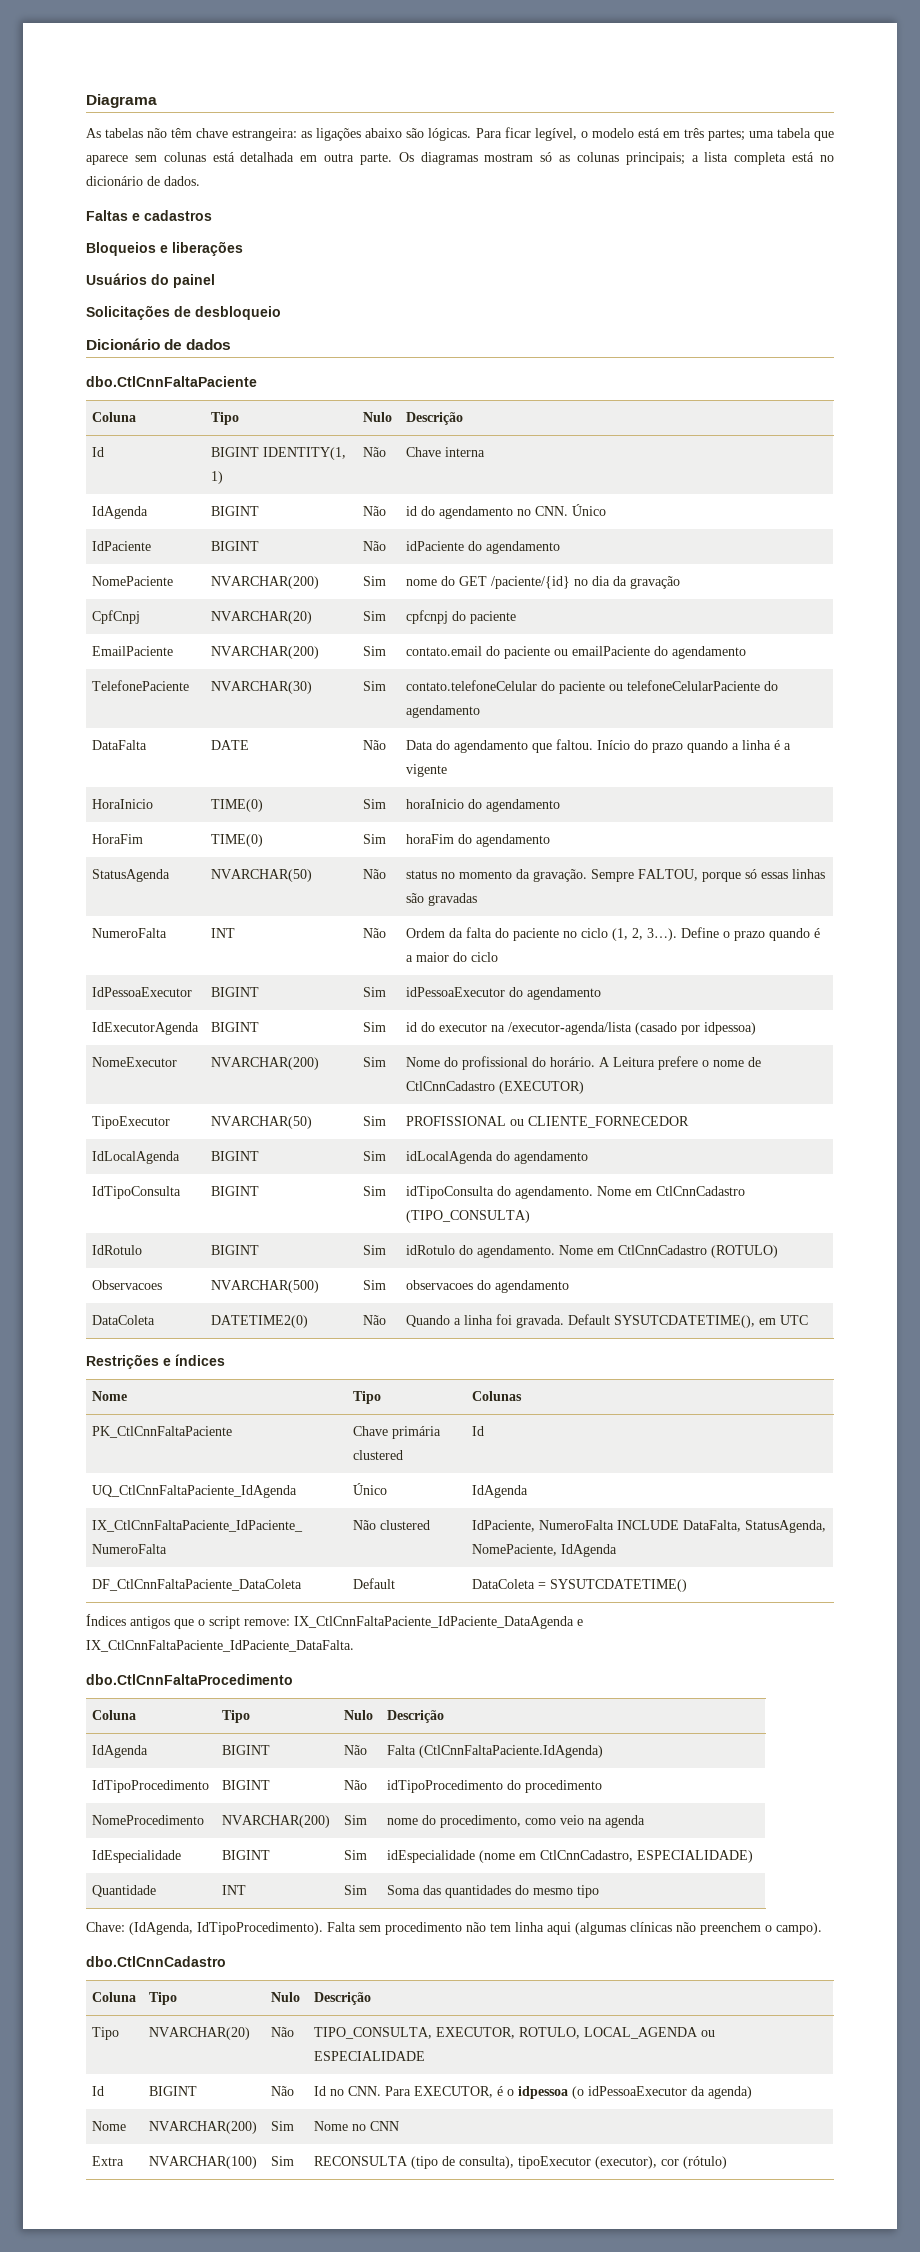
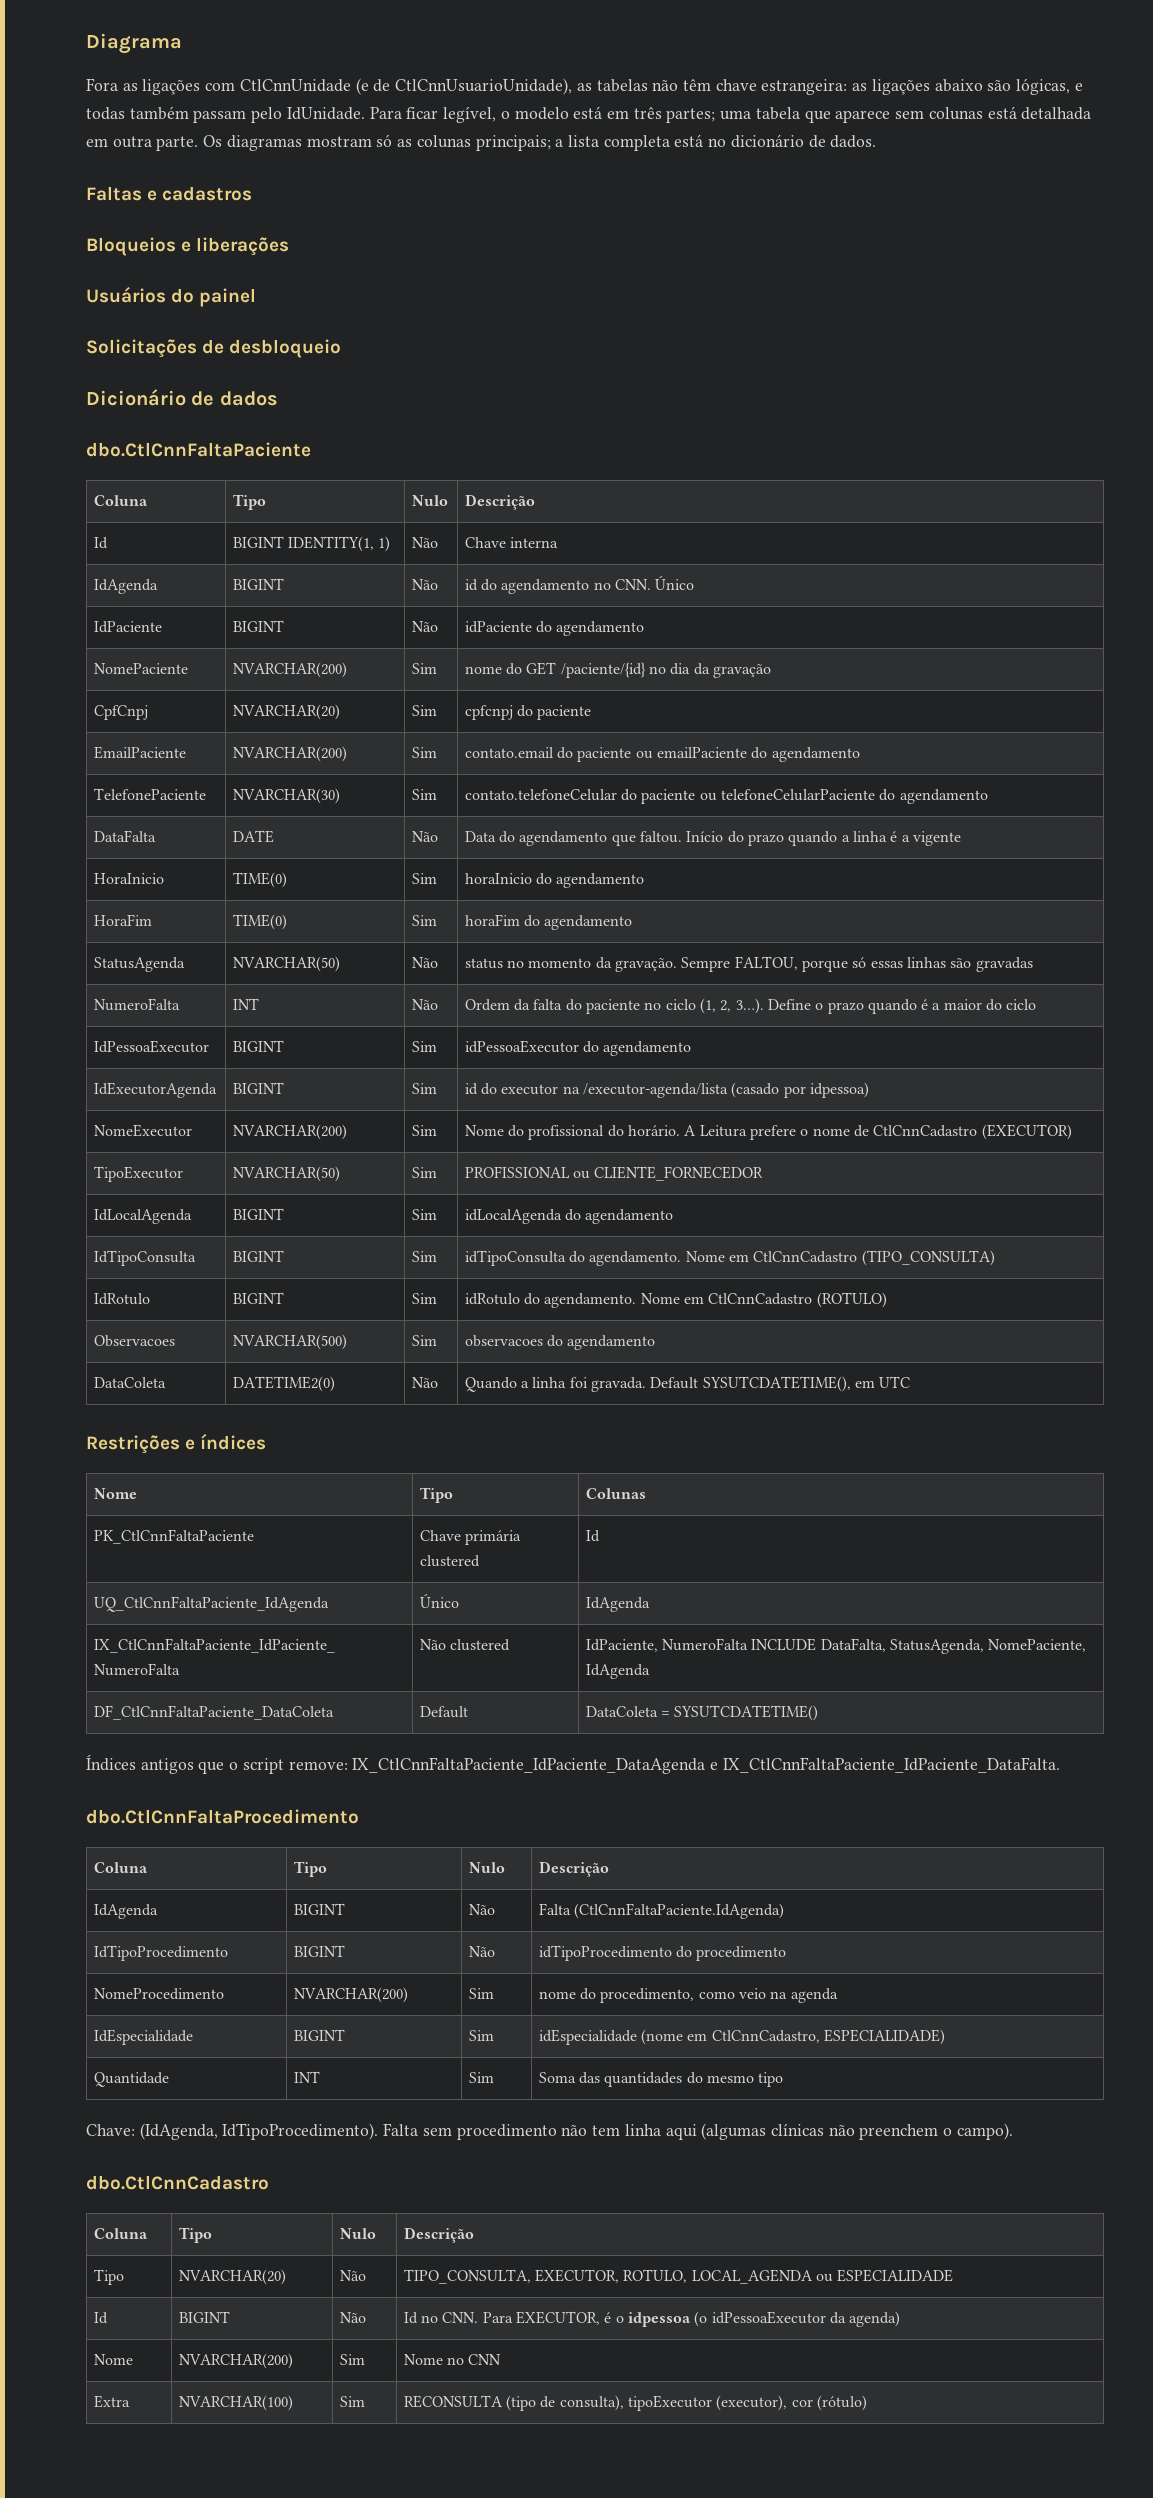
- As tabelas não têm chave estrangeira: as ligações abaixo são lógicas.
+ Fora as ligações com CtlCnnUnidade (e de CtlCnnUsuarioUnidade), as tabelas não têm chave estrangeira: as ligações abaixo são lógicas, e todas também passam pelo IdUnidade.

